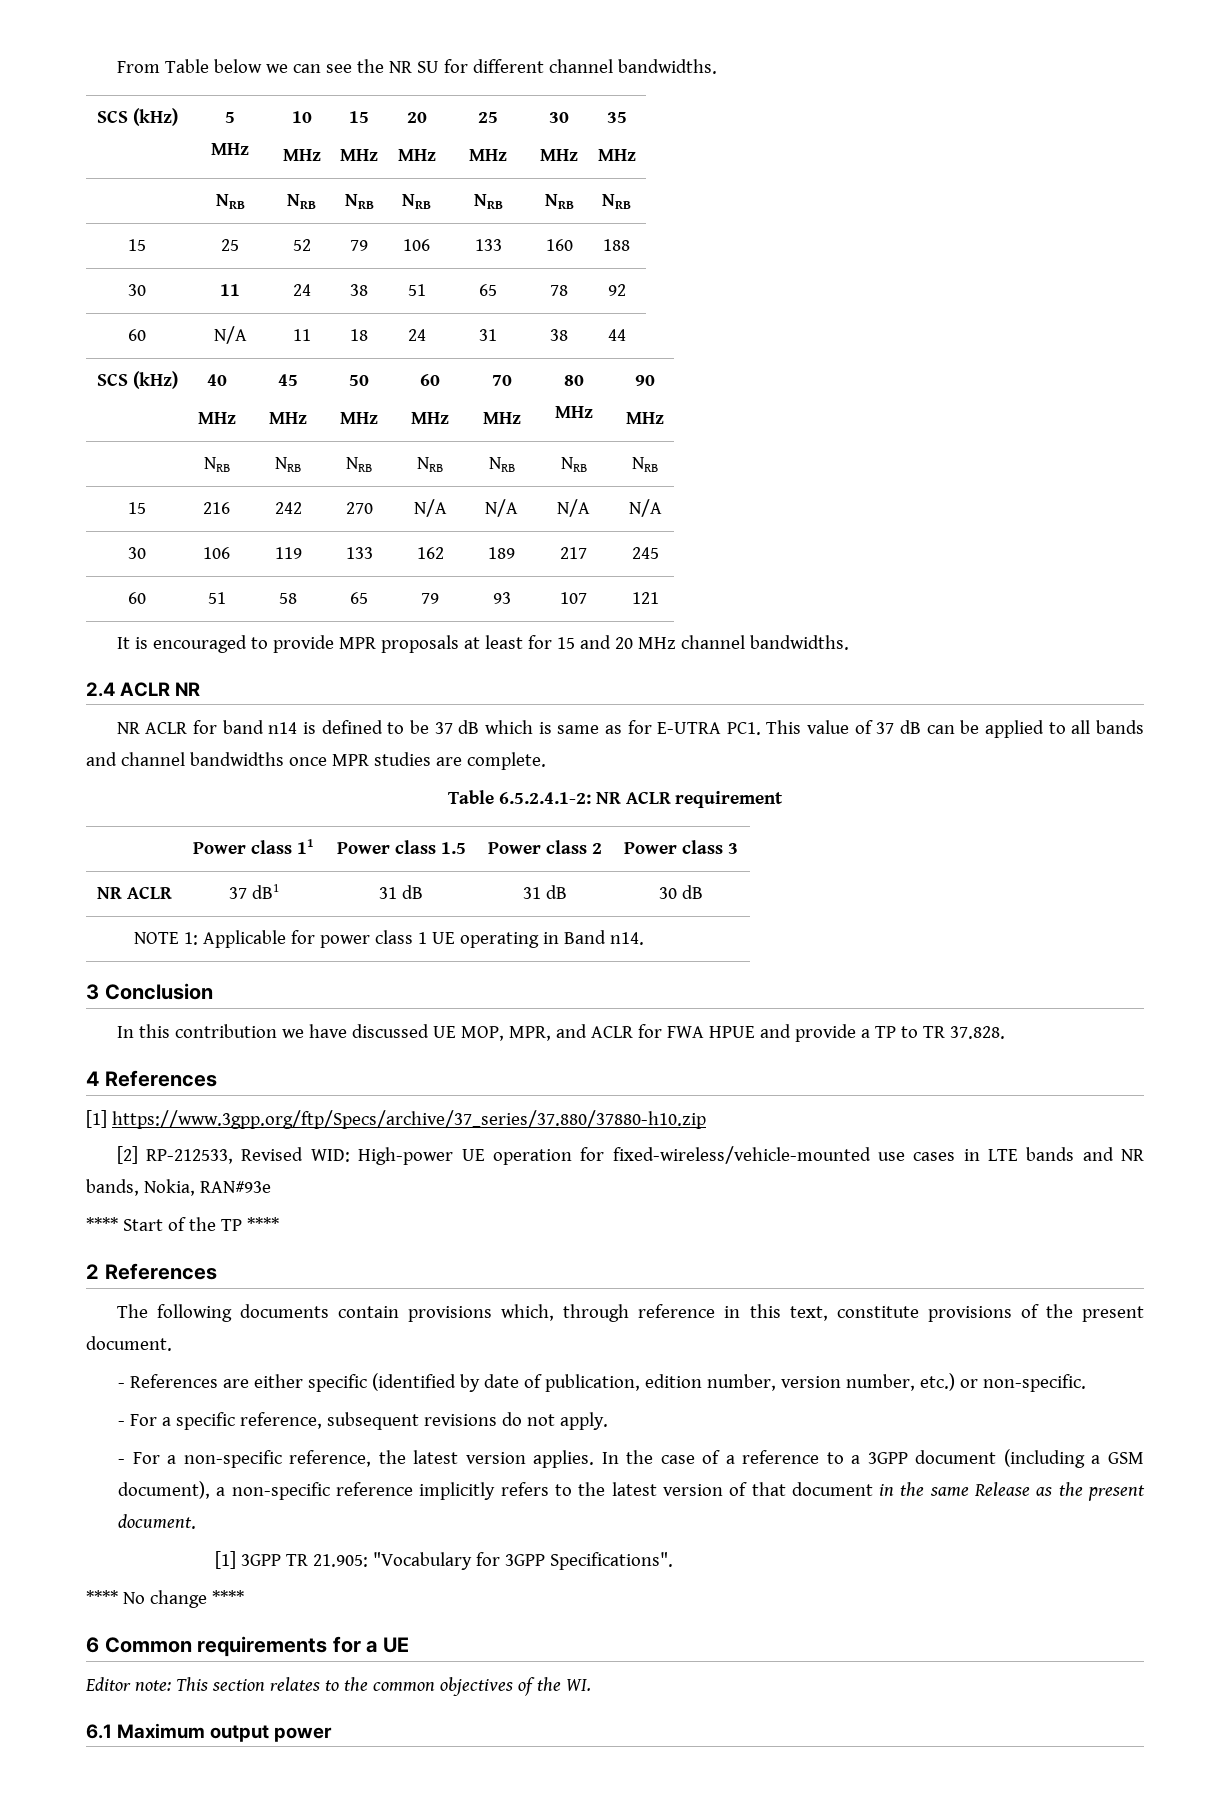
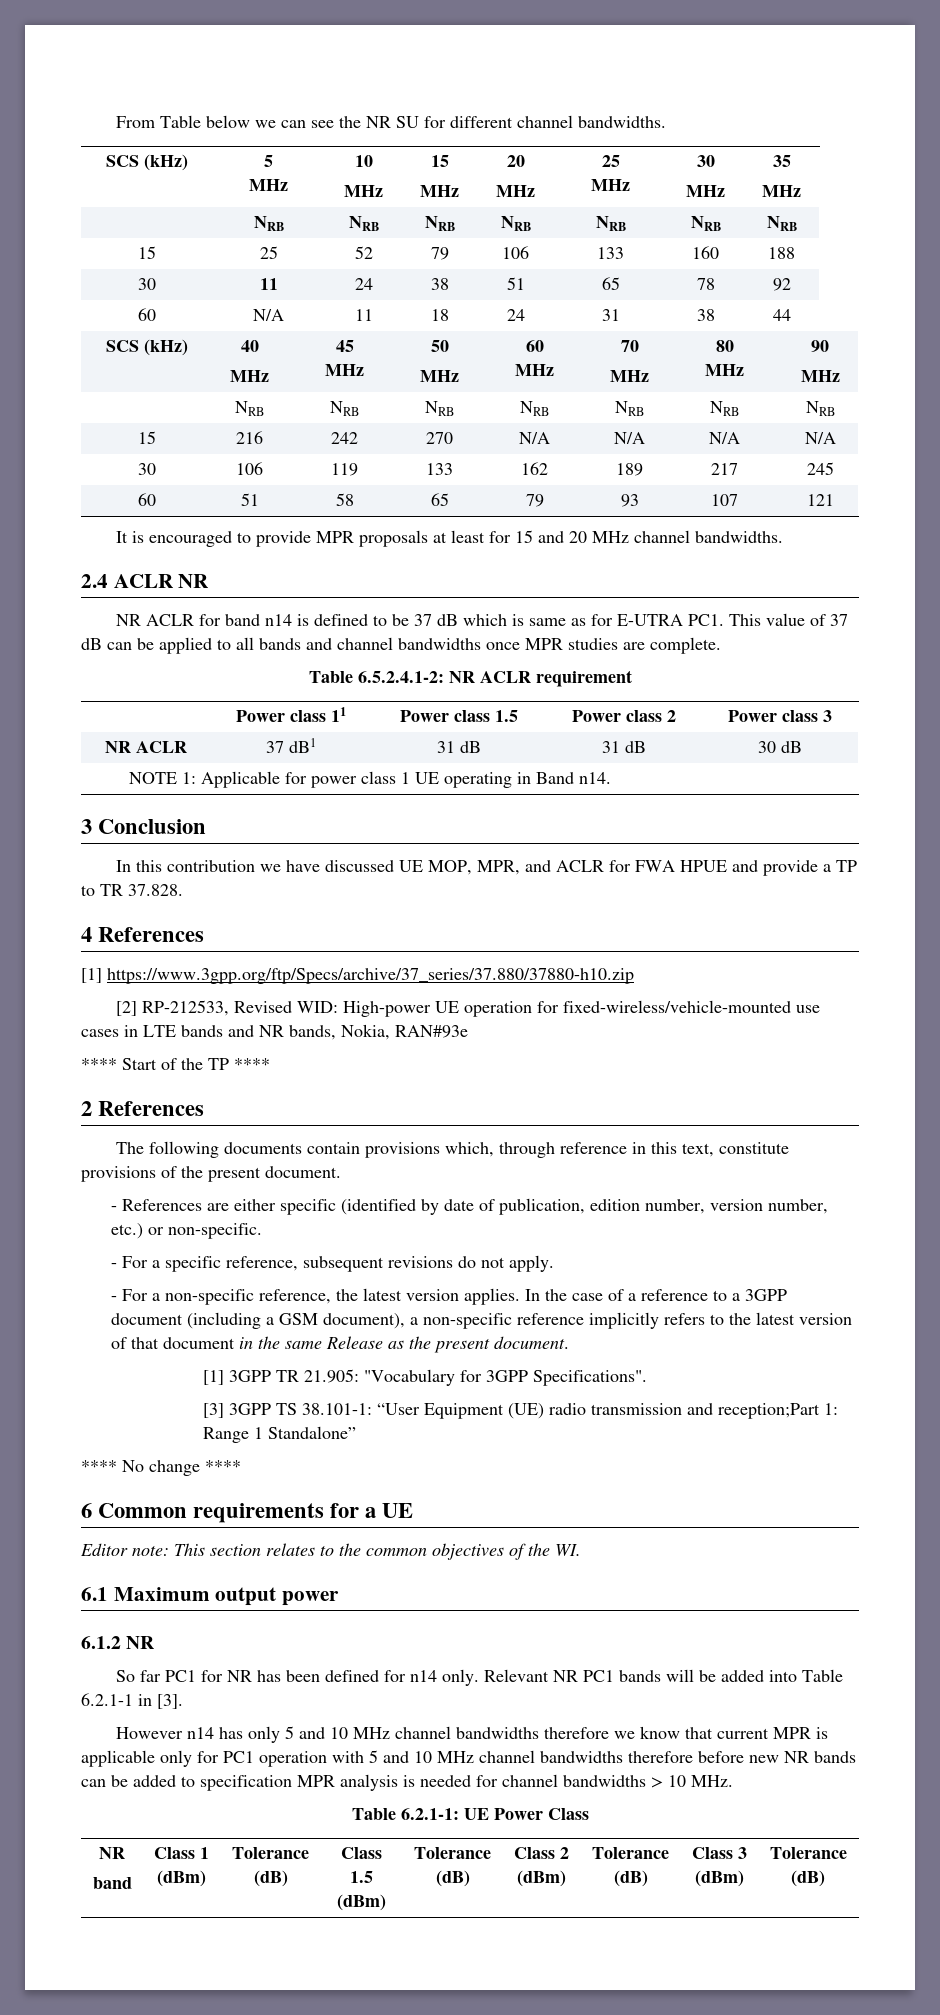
+ [3] 3GPP TS 38.101-1: “User Equipment (UE) radio transmission and reception;Part 1: Range 1 Standalone”
+ 6.1.2 NR
+ So far PC1 for NR has been defined for n14 only. Relevant NR PC1 bands will be added into Table 6.2.1-1 in [3].
+ However n14 has only 5 and 10 MHz channel bandwidths therefore we know that current MPR is applicable only for PC1 operation with 5 and 10 MHz channel bandwidths therefore before new NR bands can be added to specification MPR analysis is needed for channel bandwidths > 10 MHz.
+ Table 6.2.1-1: UE Power Class
+ NR
+ band | Class 1 (dBm) | Tolerance (dB) | Class 1.5 (dBm) | Tolerance (dB) | Class 2 (dBm) | Tolerance (dB) | Class 3 (dBm) | Tolerance (dB)

